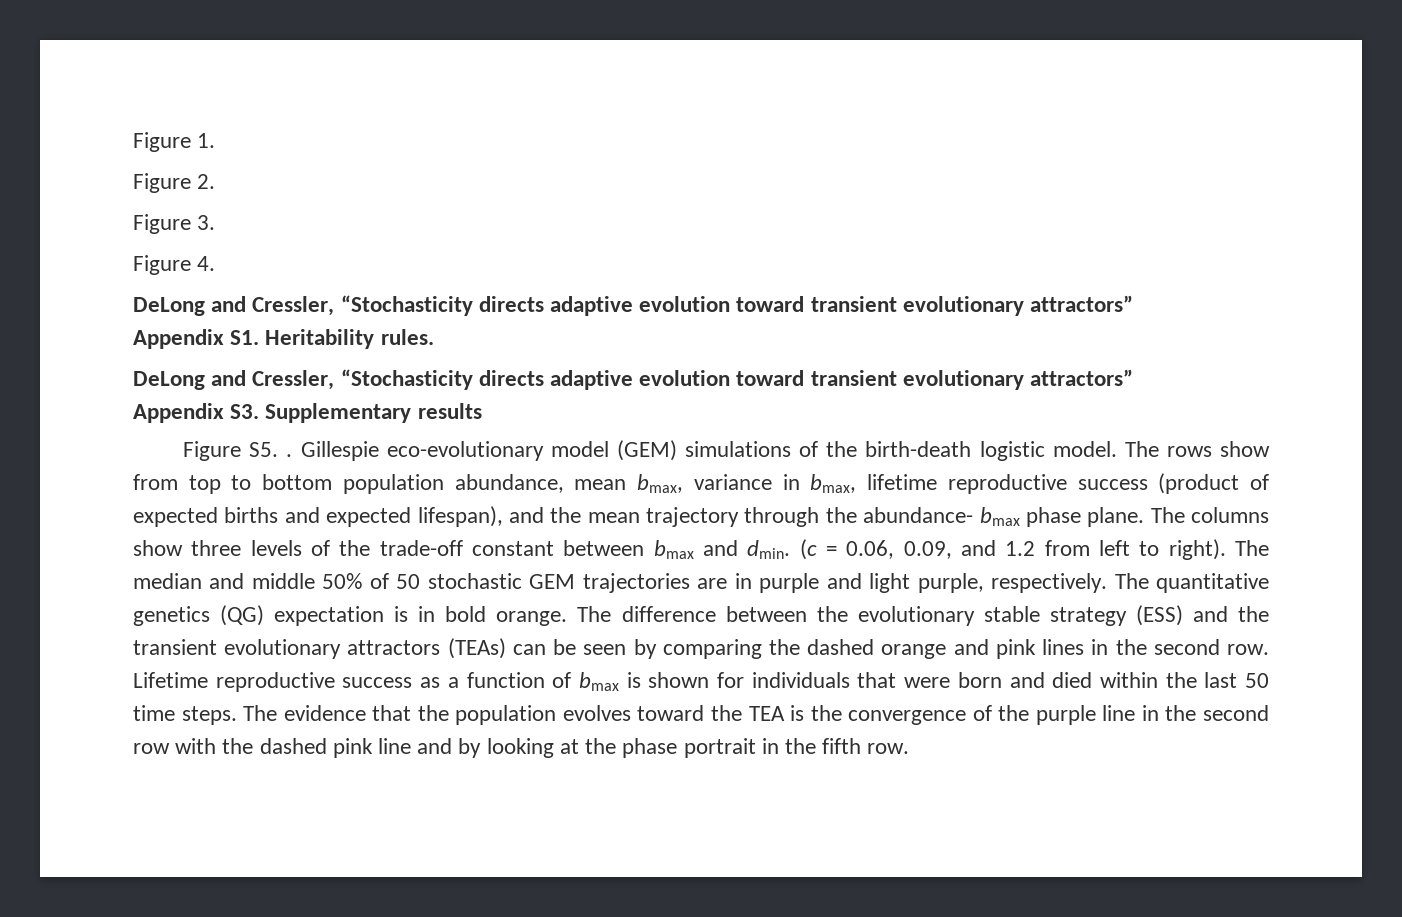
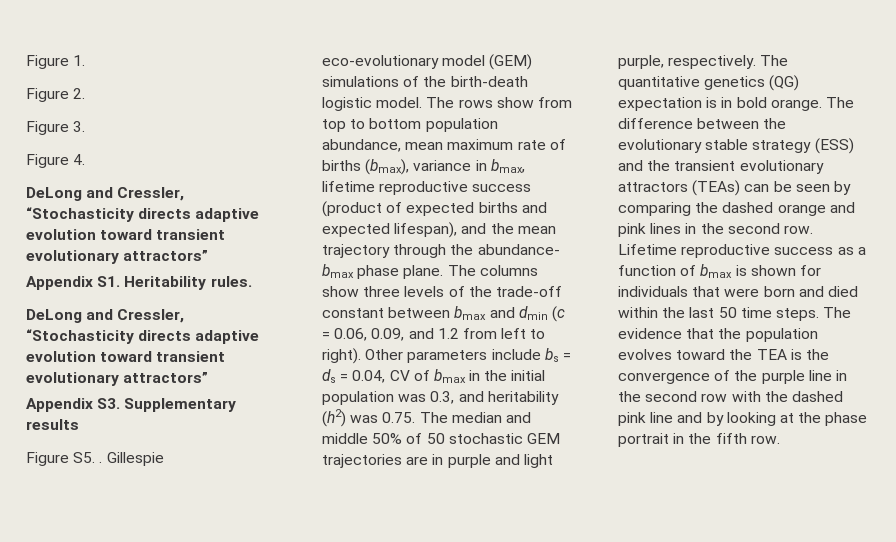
- The rows show from top to bottom population abundance, mean bmax, variance in bmax, lifetime reproductive success (product of expected births and expected lifespan), and the mean trajectory through the abundance- bmax phase plane.
+ The rows show from top to bottom population abundance, mean maximum rate of births (bmax), variance in bmax, lifetime reproductive success (product of expected births and expected lifespan), and the mean trajectory through the abundance- bmax phase plane.
- The columns show three levels of the trade-off constant between bmax and dmin. (c = 0.06, 0.09, and 1.2 from left to right).
+ The columns show three levels of the trade-off constant between bmax and dmin (c = 0.06, 0.09, and 1.2 from left to right).
- The median and middle 50% of 50 stochastic GEM trajectories are in purple and light purple, respectively.
+ Other parameters include bs = ds = 0.04, CV of bmax in the initial population was 0.3, and heritability (h2) was 0.75. The median and middle 50% of 50 stochastic GEM trajectories are in purple and light purple, respectively.

